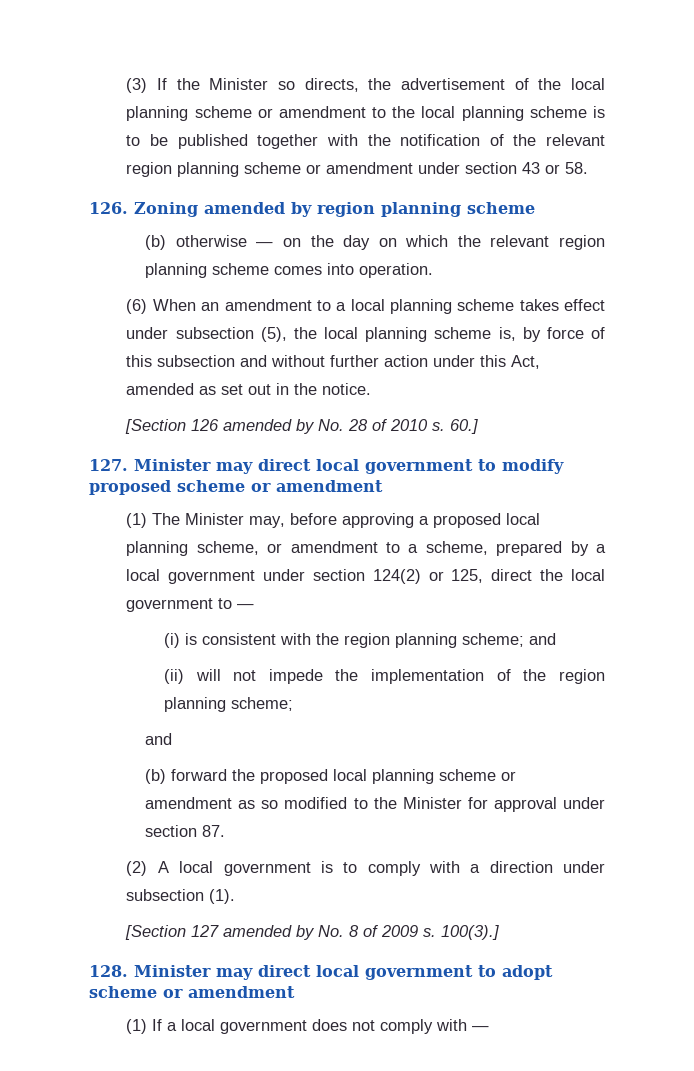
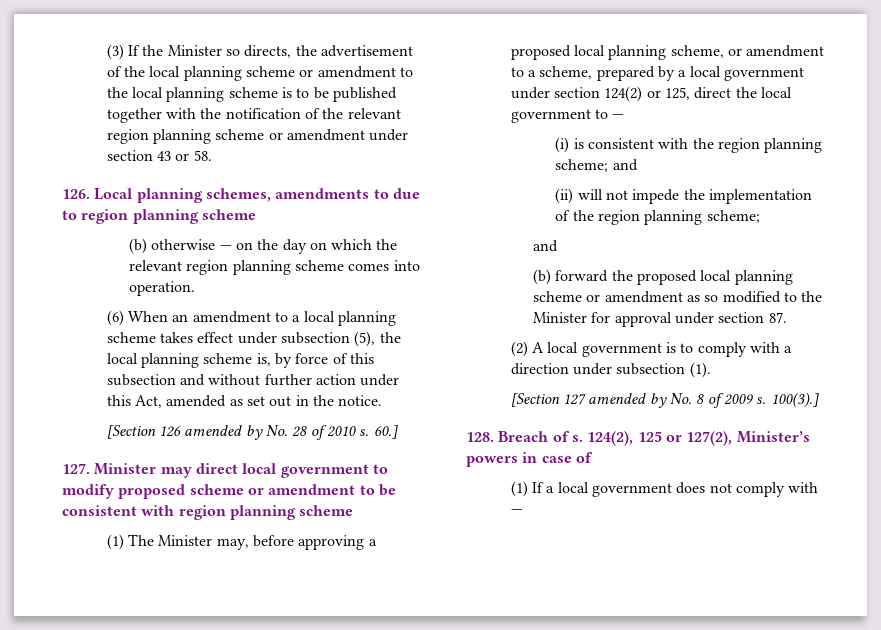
- 126. Zoning amended by region planning scheme
+ 126. Local planning schemes, amendments to due to region planning scheme
- 127. Minister may direct local government to modify proposed scheme or amendment
+ 127. Minister may direct local government to modify proposed scheme or amendment to be consistent with region planning scheme
- 128. Minister may direct local government to adopt scheme or amendment
+ 128. Breach of s. 124(2), 125 or 127(2), Minister’s powers in case of

